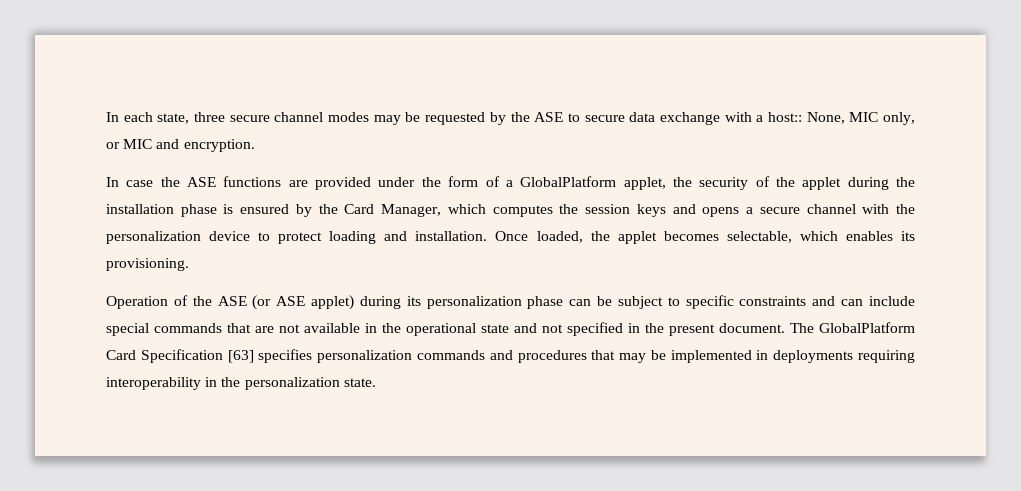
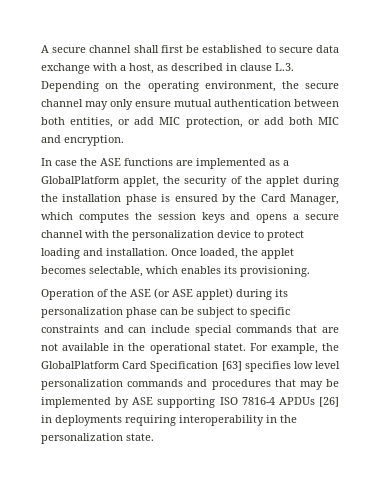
- In each state, three secure channel modes may be requested by the ASE to secure data exchange with a host:: None, MIC only, or MIC and encryption.
+ A secure channel shall first be established to secure data exchange with a host, as described in clause L.3. Depending on the operating environment, the secure channel may only ensure mutual authentication between both entities, or add MIC protection, or add both MIC and encryption.
- In case the ASE functions are provided under the form of a GlobalPlatform applet, the security of the applet during the installation phase is ensured by the Card Manager, which computes the session keys and opens a secure channel with the personalization device to protect loading and installation.
+ In case the ASE functions are implemented as a GlobalPlatform applet, the security of the applet during the installation phase is ensured by the Card Manager, which computes the session keys and opens a secure channel with the personalization device to protect loading and installation.
- Operation of the ASE (or ASE applet) during its personalization phase can be subject to specific constraints and can include special commands that are not available in the operational state and not specified in the present document. The GlobalPlatform Card Specification [63] specifies personalization commands and procedures that may be implemented in deployments requiring interoperability in the personalization state.
+ Operation of the ASE (or ASE applet) during its personalization phase can be subject to specific constraints and can include special commands that are not available in the operational statet. For example, the GlobalPlatform Card Specification [63] specifies low level personalization commands and procedures that may be implemented by ASE supporting ISO 7816-4 APDUs [26] in deployments requiring interoperability in the personalization state.

